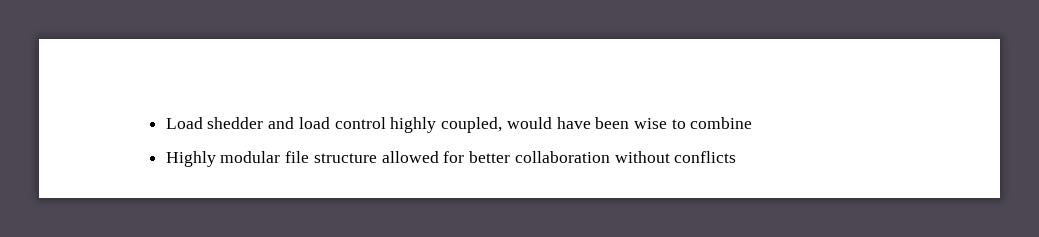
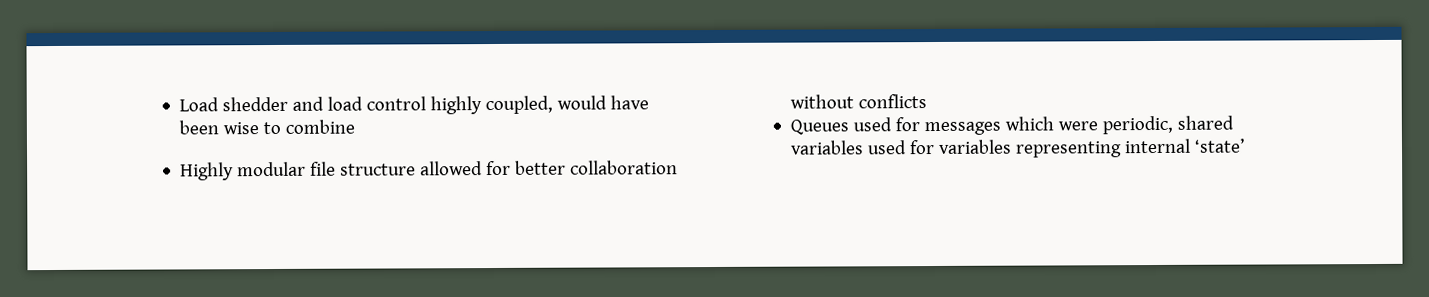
+ Queues used for messages which were periodic, shared variables used for variables representing internal ‘state’

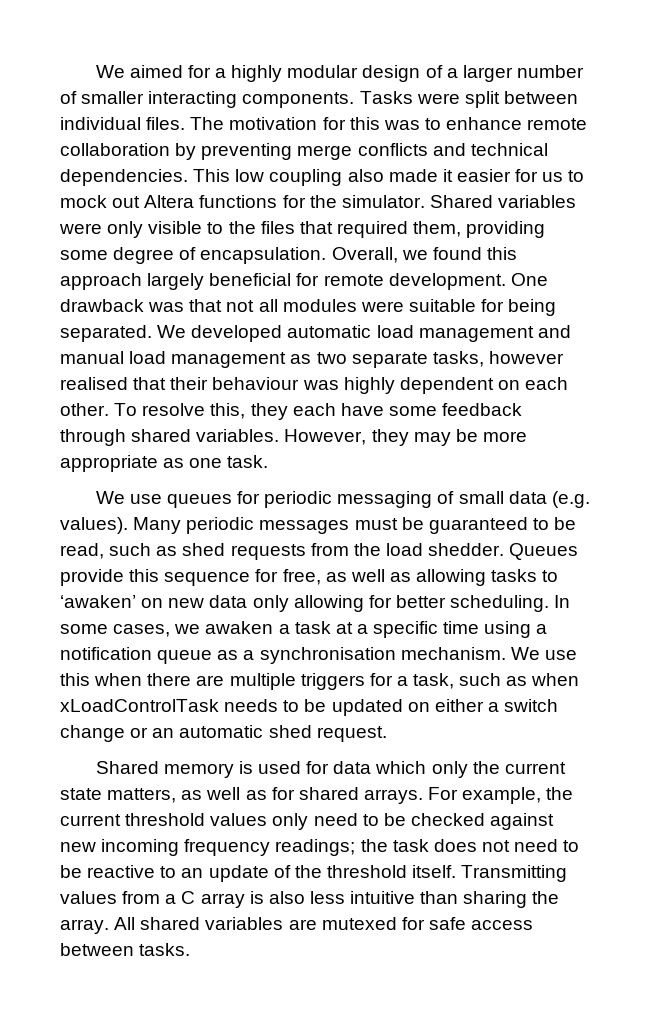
- Load shedder and load control highly coupled, would have been wise to combine
- Highly modular file structure allowed for better collaboration without conflicts
- Queues used for messages which were periodic, shared variables used for variables representing internal ‘state’
+ We aimed for a highly modular design of a larger number of smaller interacting components. Tasks were split between individual files. The motivation for this was to enhance remote collaboration by preventing merge conflicts and technical dependencies. This low coupling also made it easier for us to mock out Altera functions for the simulator. Shared variables were only visible to the files that required them, providing some degree of encapsulation. Overall, we found this approach largely beneficial for remote development. One drawback was that not all modules were suitable for being separated. We developed automatic load management and manual load management as two separate tasks, however realised that their behaviour was highly dependent on each other. To resolve this, they each have some feedback through shared variables. However, they may be more appropriate as one task.
+ We use queues for periodic messaging of small data (e.g. values). Many periodic messages must be guaranteed to be read, such as shed requests from the load shedder. Queues provide this sequence for free, as well as allowing tasks to ‘awaken’ on new data only allowing for better scheduling. In some cases, we awaken a task at a specific time using a notification queue as a synchronisation mechanism. We use this when there are multiple triggers for a task, such as when xLoadControlTask needs to be updated on either a switch change or an automatic shed request.
+ Shared memory is used for data which only the current state matters, as well as for shared arrays. For example, the current threshold values only need to be checked against new incoming frequency readings; the task does not need to be reactive to an update of the threshold itself. Transmitting values from a C array is also less intuitive than sharing the array. All shared variables are mutexed for safe access between tasks.

